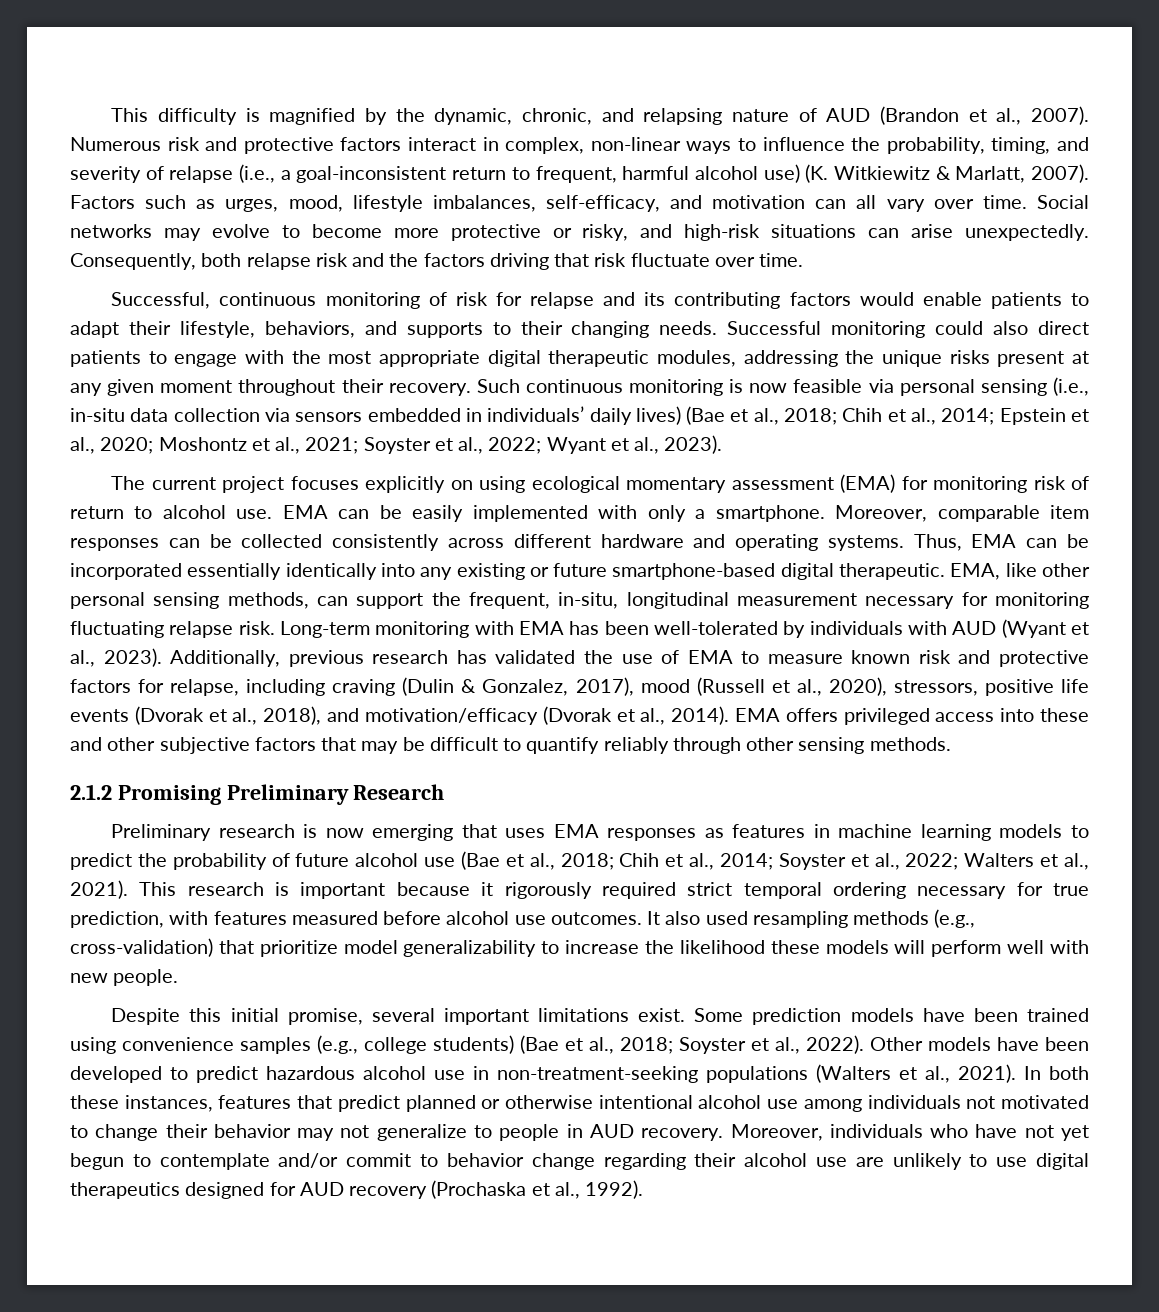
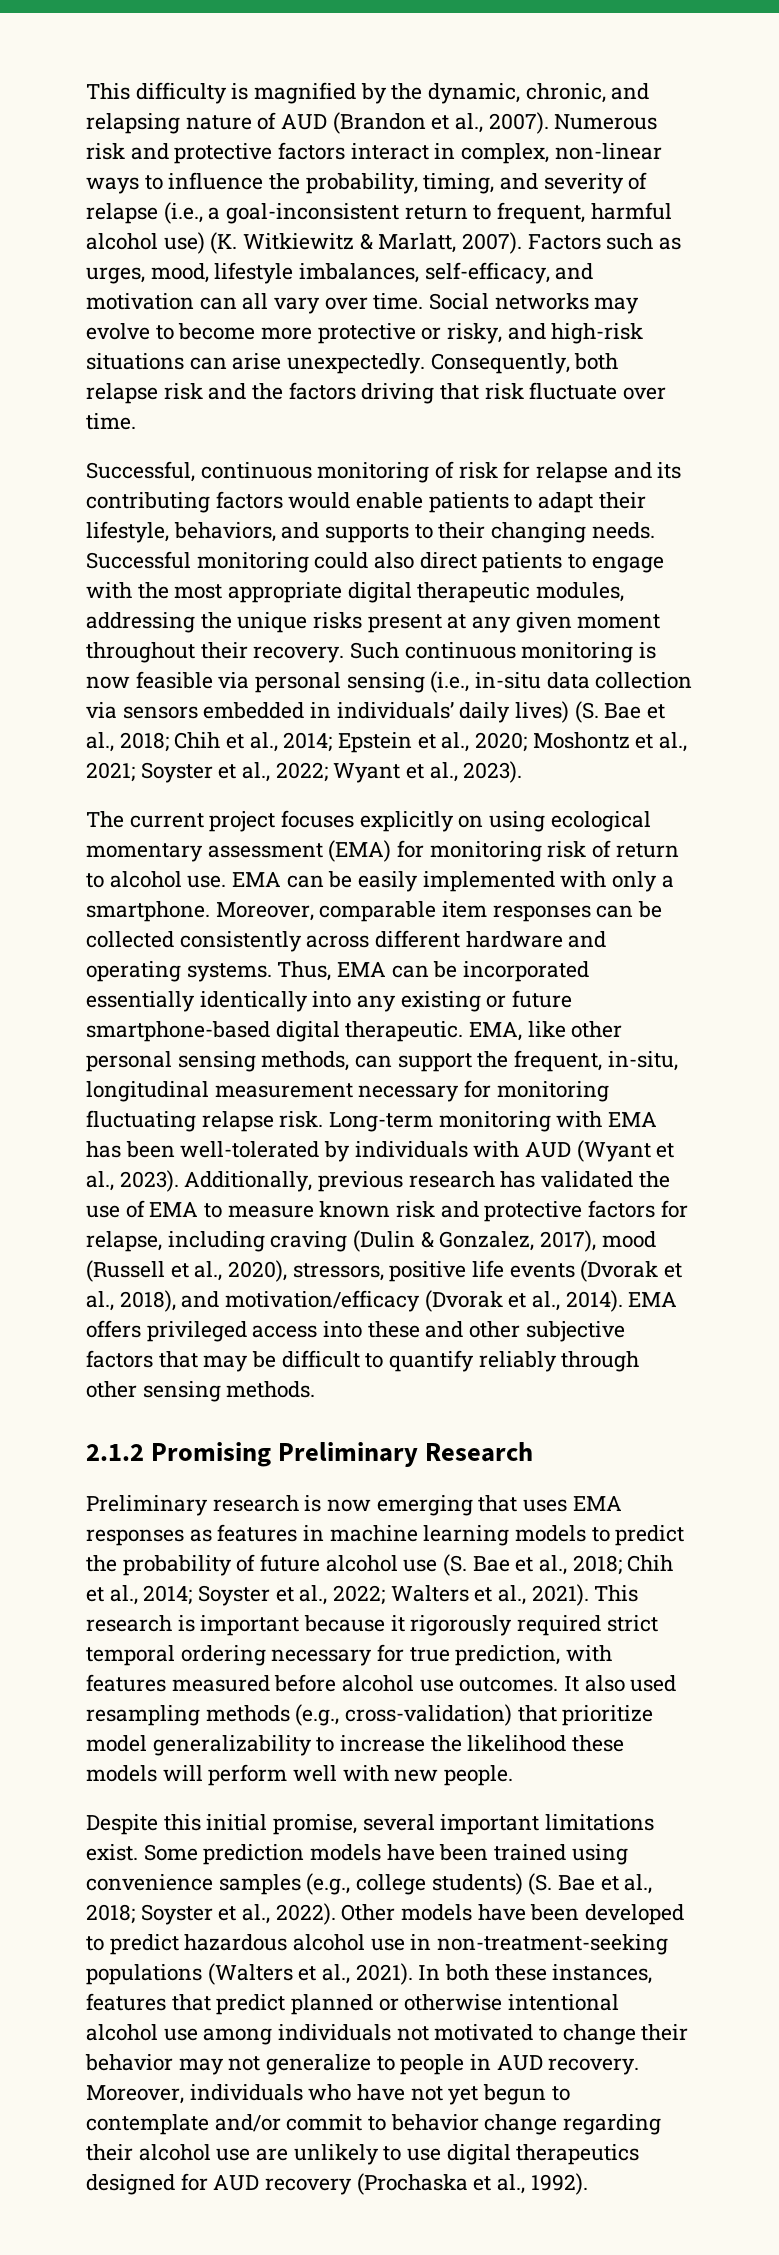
- Such continuous monitoring is now feasible via personal sensing (i.e., in-situ data collection via sensors embedded in individuals’ daily lives) (Bae et al., 2018; Chih et al., 2014; Epstein et al., 2020; Moshontz et al., 2021; Soyster et al., 2022; Wyant et al., 2023).
+ Such continuous monitoring is now feasible via personal sensing (i.e., in-situ data collection via sensors embedded in individuals’ daily lives) (S. Bae et al., 2018; Chih et al., 2014; Epstein et al., 2020; Moshontz et al., 2021; Soyster et al., 2022; Wyant et al., 2023).
- Preliminary research is now emerging that uses EMA responses as features in machine learning models to predict the probability of future alcohol use (Bae et al., 2018; Chih et al., 2014; Soyster et al., 2022; Walters et al., 2021).
+ Preliminary research is now emerging that uses EMA responses as features in machine learning models to predict the probability of future alcohol use (S. Bae et al., 2018; Chih et al., 2014; Soyster et al., 2022; Walters et al., 2021).
- Some prediction models have been trained using convenience samples (e.g., college students) (Bae et al., 2018; Soyster et al., 2022).
+ Some prediction models have been trained using convenience samples (e.g., college students) (S. Bae et al., 2018; Soyster et al., 2022).

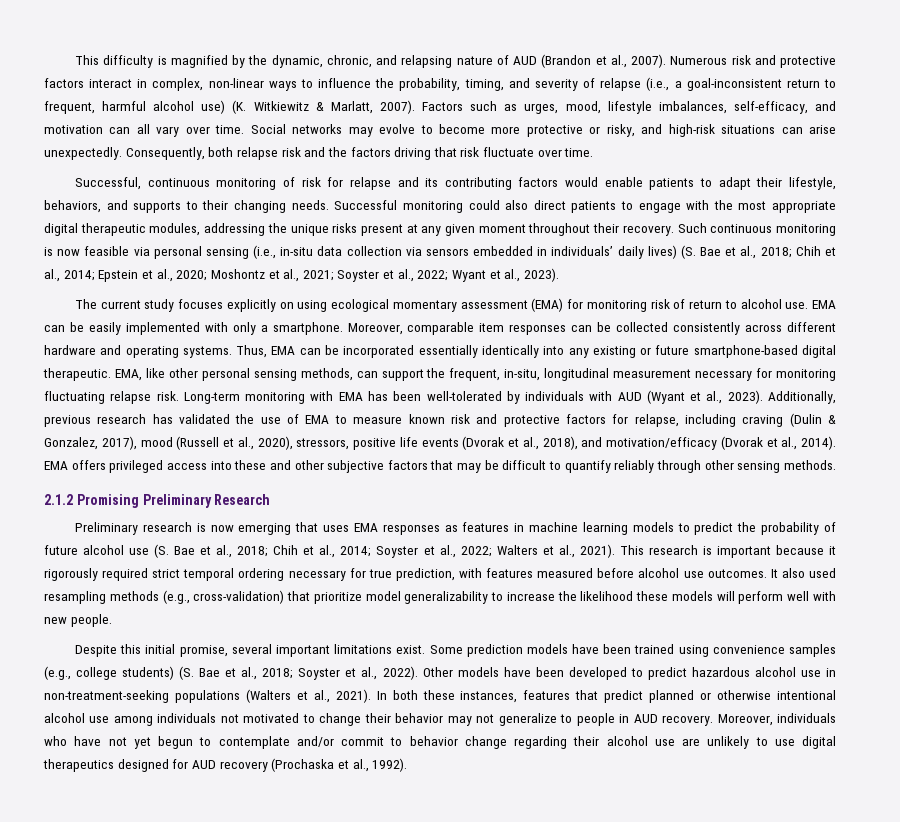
- The current project focuses explicitly on using ecological momentary assessment (EMA) for monitoring risk of return to alcohol use.
+ The current study focuses explicitly on using ecological momentary assessment (EMA) for monitoring risk of return to alcohol use.

